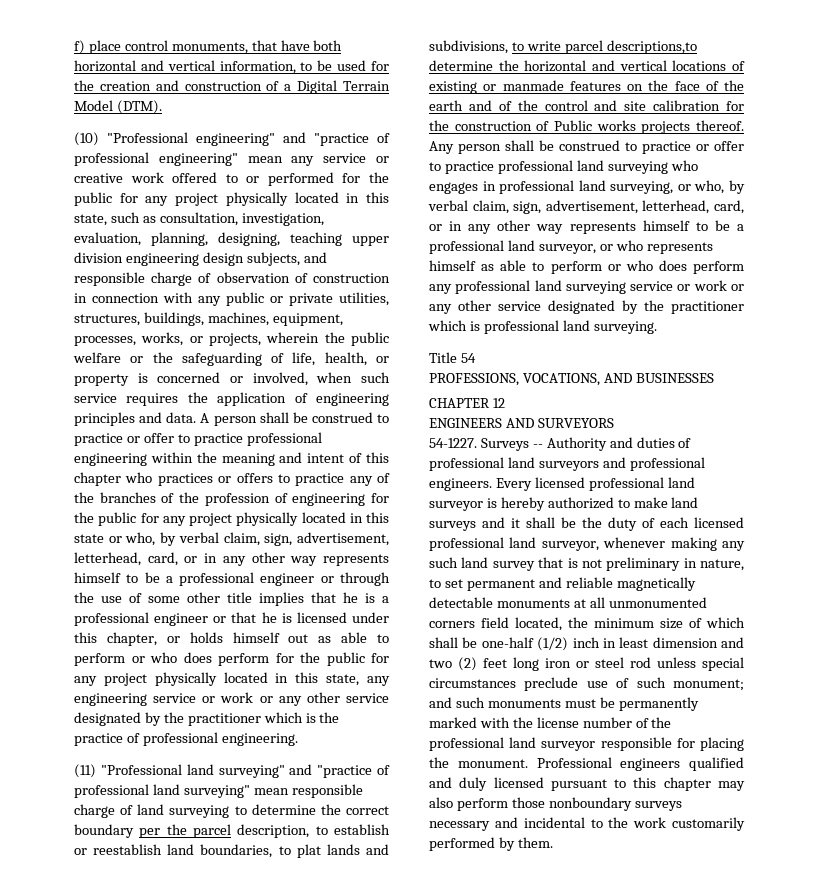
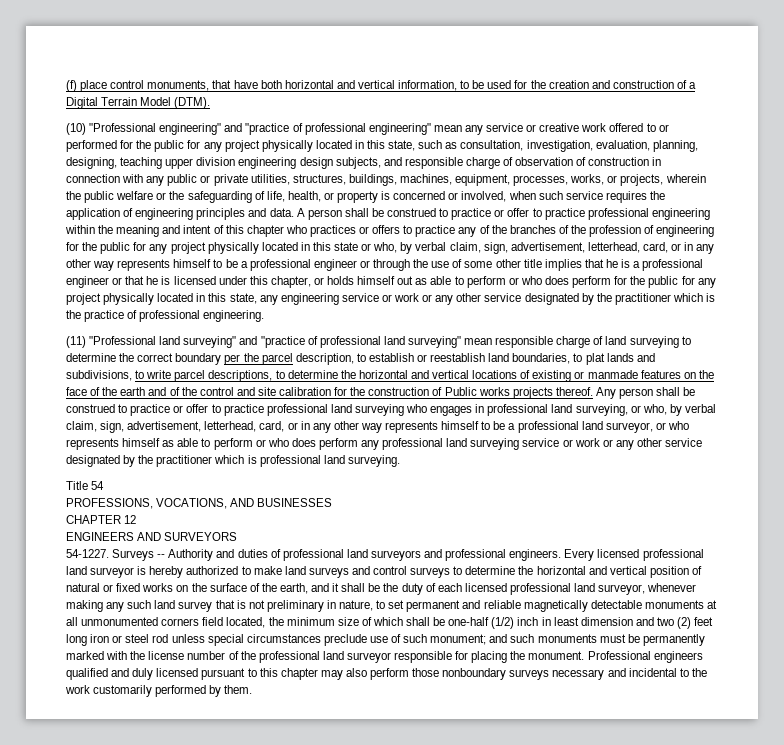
- f) place control monuments, that have both horizontal and vertical information, to be used for the creation and construction of a Digital Terrain Model (DTM).
+ (f) place control monuments, that have both horizontal and vertical information, to be used for the creation and construction of a Digital Terrain Model (DTM).
- (11) "Professional land surveying" and "practice of professional land surveying" mean responsible charge of land surveying to determine the correct boundary per the parcel description, to establish or reestablish land boundaries, to plat lands and subdivisions, to write parcel descriptions,to determine the horizontal and vertical locations of existing or manmade features on the face of the earth and of the control and site calibration for the construction of Public works projects thereof.
+ (11) "Professional land surveying" and "practice of professional land surveying" mean responsible charge of land surveying to determine the correct boundary per the parcel description, to establish or reestablish land boundaries, to plat lands and subdivisions, to write parcel descriptions, to determine the horizontal and vertical locations of existing or manmade features on the face of the earth and of the control and site calibration for the construction of Public works projects thereof.
- Every licensed professional land surveyor is hereby authorized to make land surveys and it shall be the duty of each licensed professional land surveyor, whenever making any such land survey that is not preliminary in nature, to set permanent and reliable magnetically detectable monuments at all unmonumented corners field located, the minimum size of which shall be one-half (1/2) inch in least dimension and two (2) feet long iron or steel rod unless special circumstances preclude use of such monument;
+ Every licensed professional land surveyor is hereby authorized to make land surveys and control surveys to determine the horizontal and vertical position of natural or fixed works on the surface of the earth, and it shall be the duty of each licensed professional land surveyor, whenever making any such land survey that is not preliminary in nature, to set permanent and reliable magnetically detectable monuments at all unmonumented corners field located, the minimum size of which shall be one-half (1/2) inch in least dimension and two (2) feet long iron or steel rod unless special circumstances preclude use of such monument;

